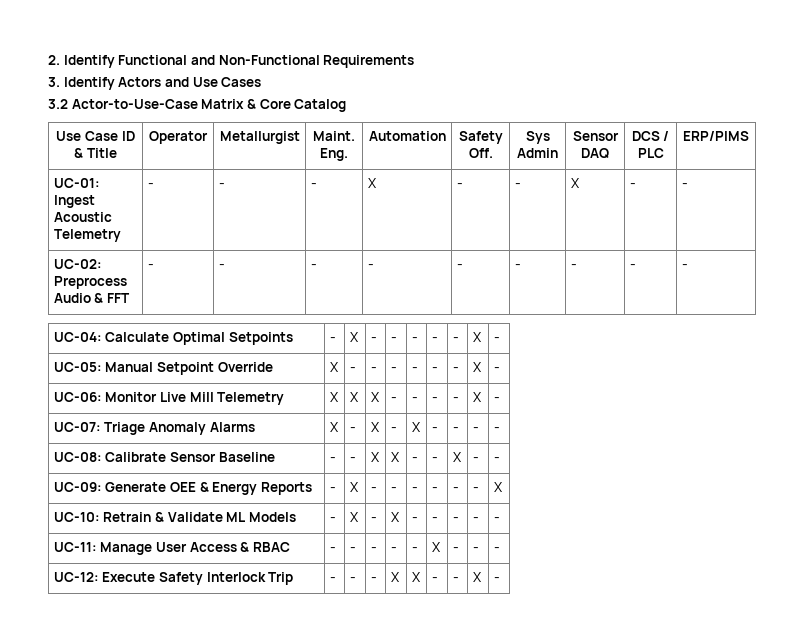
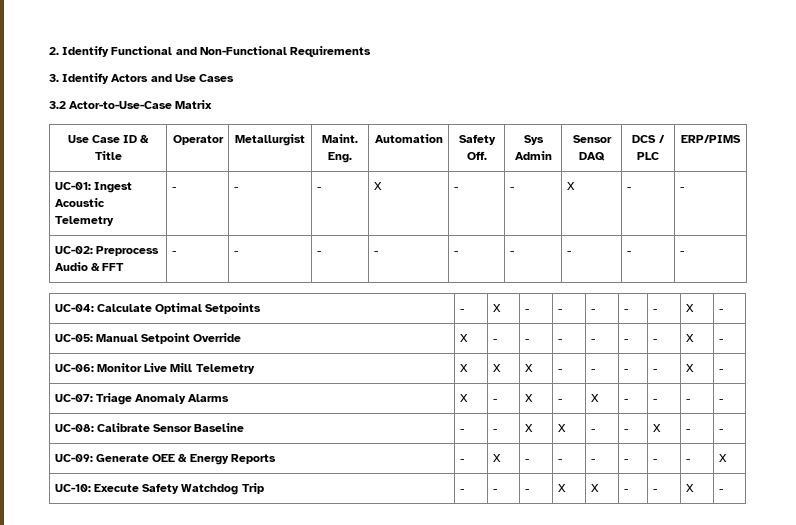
- 3.2 Actor-to-Use-Case Matrix & Core Catalog
+ 3.2 Actor-to-Use-Case Matrix
- UC-10: Retrain & Validate ML Models | - | X | - | X | - | - | - | - | -
- UC-11: Manage User Access & RBAC | - | - | - | - | - | X | - | - | -
- UC-12: Execute Safety Interlock Trip | - | - | - | X | X | - | - | X | -
+ UC-10: Execute Safety Watchdog Trip | - | - | - | X | X | - | - | X | -

